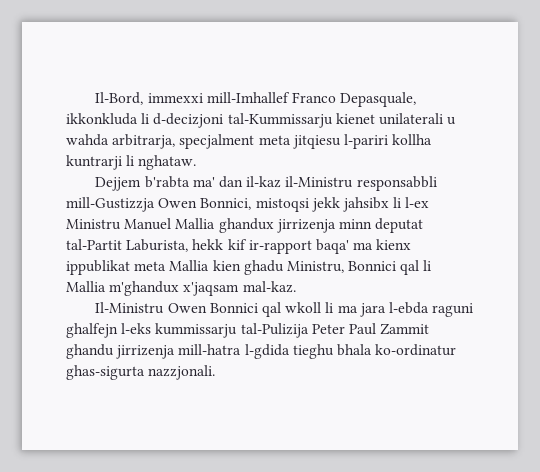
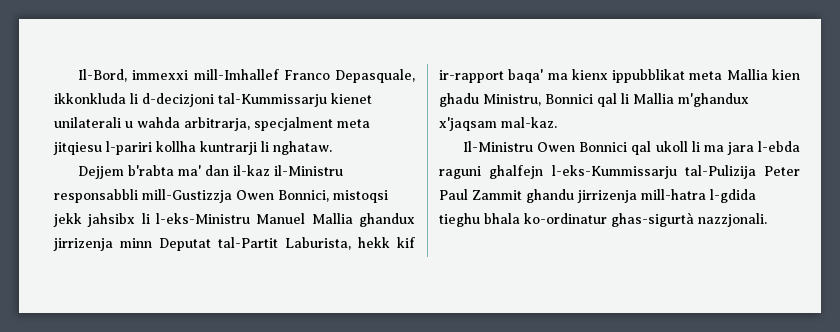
- Dejjem b'rabta ma' dan il-kaz il-Ministru responsabbli mill-Gustizzja Owen Bonnici, mistoqsi jekk jahsibx li l-ex Ministru Manuel Mallia ghandux jirrizenja minn deputat tal-Partit Laburista, hekk kif ir-rapport baqa' ma kienx ippublikat meta Mallia kien ghadu Ministru, Bonnici qal li Mallia m'ghandux x'jaqsam mal-kaz.
+ Dejjem b'rabta ma' dan il-kaz il-Ministru responsabbli mill-Gustizzja Owen Bonnici, mistoqsi jekk jahsibx li l-eks-Ministru Manuel Mallia ghandux jirrizenja minn Deputat tal-Partit Laburista, hekk kif ir-rapport baqa' ma kienx ippubblikat meta Mallia kien ghadu Ministru, Bonnici qal li Mallia m'ghandux x'jaqsam mal-kaz.
- Il-Ministru Owen Bonnici qal wkoll li ma jara l-ebda raguni ghalfejn l-eks kummissarju tal-Pulizija Peter Paul Zammit ghandu jirrizenja mill-hatra l-gdida tieghu bhala ko-ordinatur ghas-sigurta nazzjonali.
+ Il-Ministru Owen Bonnici qal ukoll li ma jara l-ebda raguni ghalfejn l-eks-Kummissarju tal-Pulizija Peter Paul Zammit ghandu jirrizenja mill-hatra l-gdida tieghu bhala ko-ordinatur ghas-sigurtà nazzjonali.

